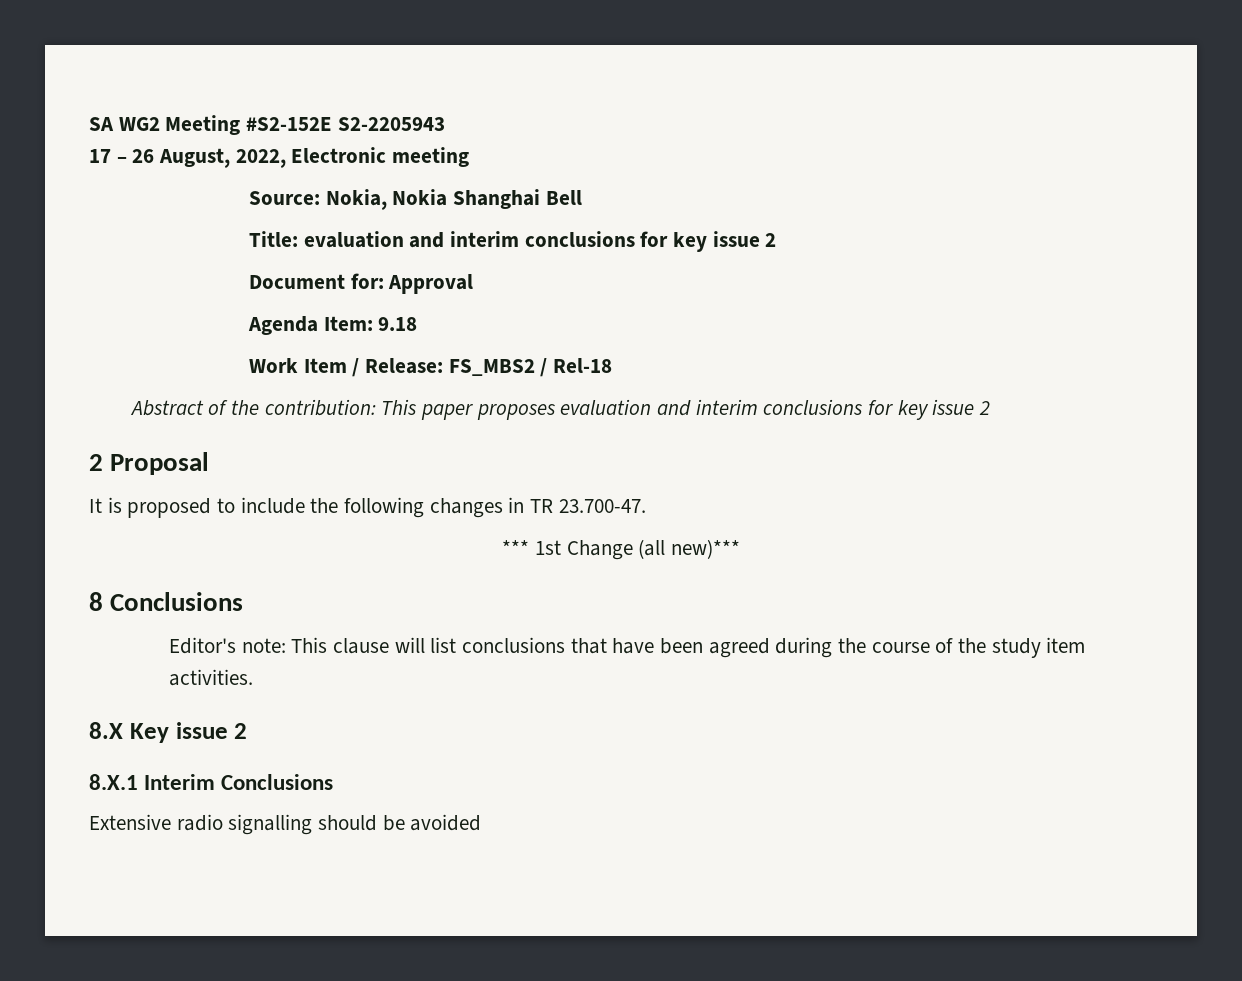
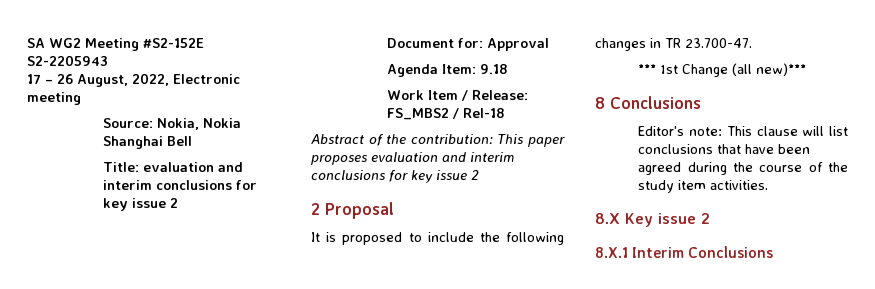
- Extensive radio signalling should be avoided

